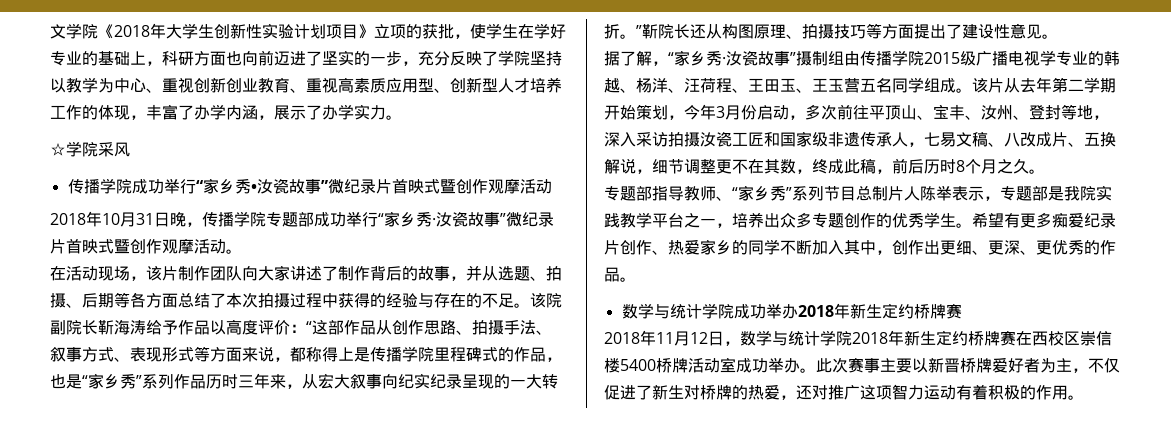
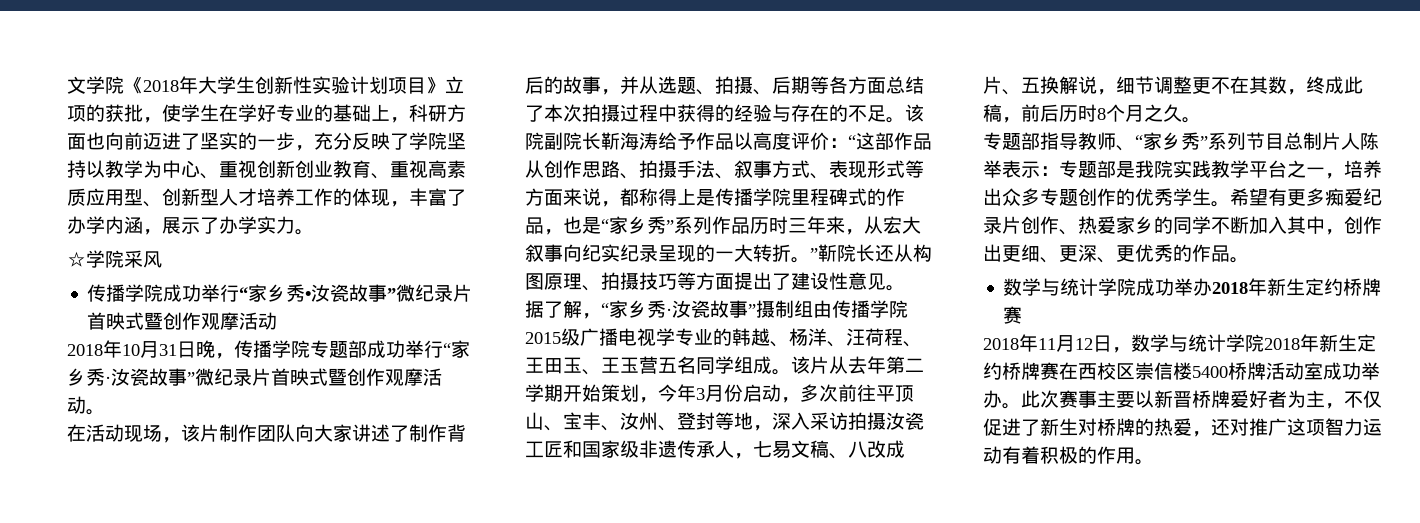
- 专题部指导教师、“家乡秀”系列节目总制片人陈举表示，专题部是我院实践教学平台之一，培养出众多专题创作的优秀学生。
+ 专题部指导教师、“家乡秀”系列节目总制片人陈举表示：专题部是我院实践教学平台之一，培养出众多专题创作的优秀学生。

